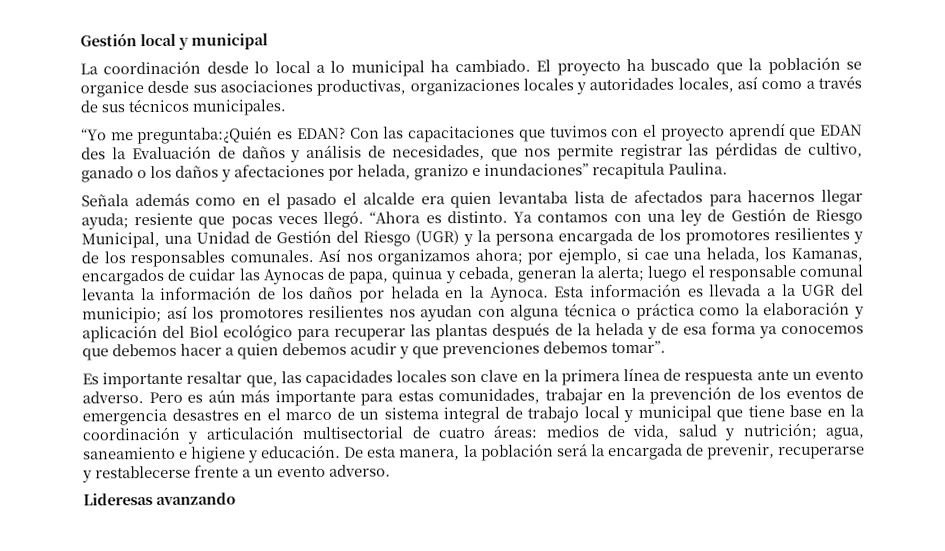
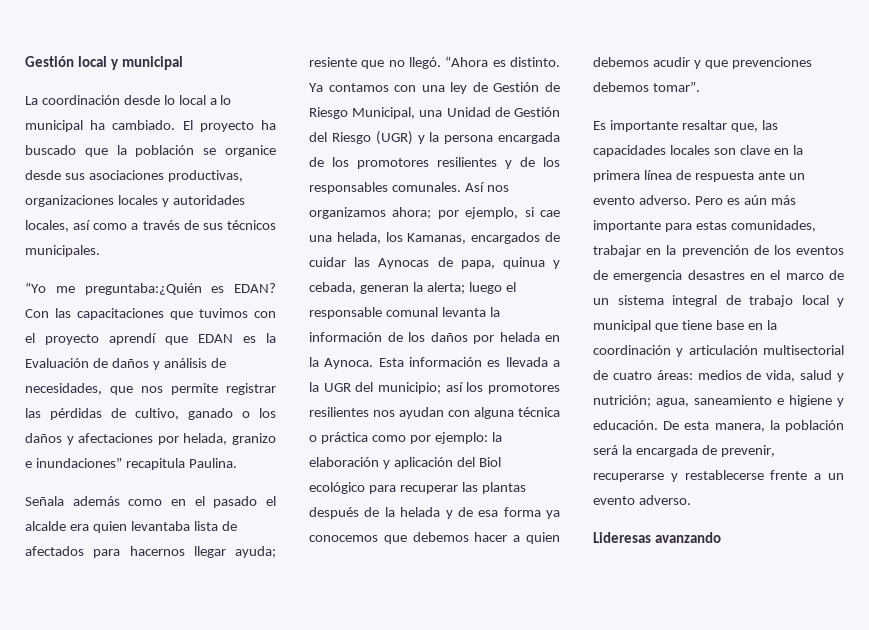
- Con las capacitaciones que tuvimos con el proyecto aprendí que EDAN des la Evaluación de daños y análisis de necesidades, que nos permite registrar las pérdidas de cultivo, ganado o los daños y afectaciones por helada, granizo e inundaciones” recapitula Paulina.
+ Con las capacitaciones que tuvimos con el proyecto aprendí que EDAN es la Evaluación de daños y análisis de necesidades, que nos permite registrar las pérdidas de cultivo, ganado o los daños y afectaciones por helada, granizo e inundaciones” recapitula Paulina.
- Señala además como en el pasado el alcalde era quien levantaba lista de afectados para hacernos llegar ayuda; resiente que pocas veces llegó.
+ Señala además como en el pasado el alcalde era quien levantaba lista de afectados para hacernos llegar ayuda; resiente que no llegó.
- Esta información es llevada a la UGR del municipio; así los promotores resilientes nos ayudan con alguna técnica o práctica como la elaboración y aplicación del Biol ecológico para recuperar las plantas después de la helada y de esa forma ya conocemos que debemos hacer a quien debemos acudir y que prevenciones debemos tomar”.
+ Esta información es llevada a la UGR del municipio; así los promotores resilientes nos ayudan con alguna técnica o práctica como por ejemplo: la elaboración y aplicación del Biol ecológico para recuperar las plantas después de la helada y de esa forma ya conocemos que debemos hacer a quien debemos acudir y que prevenciones debemos tomar”.

